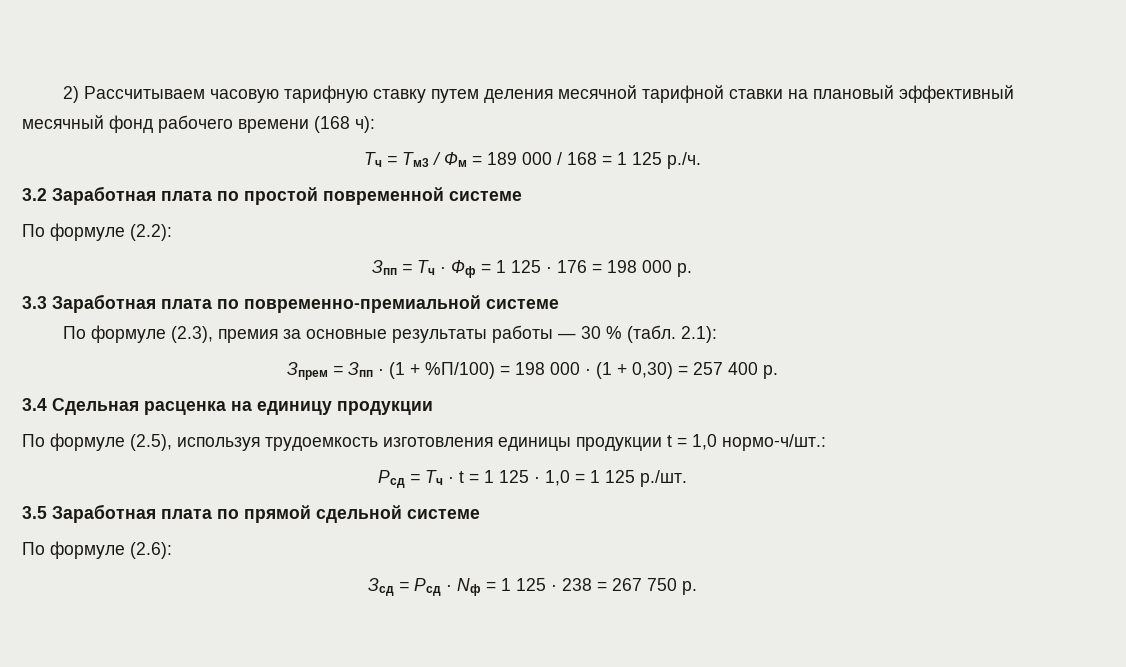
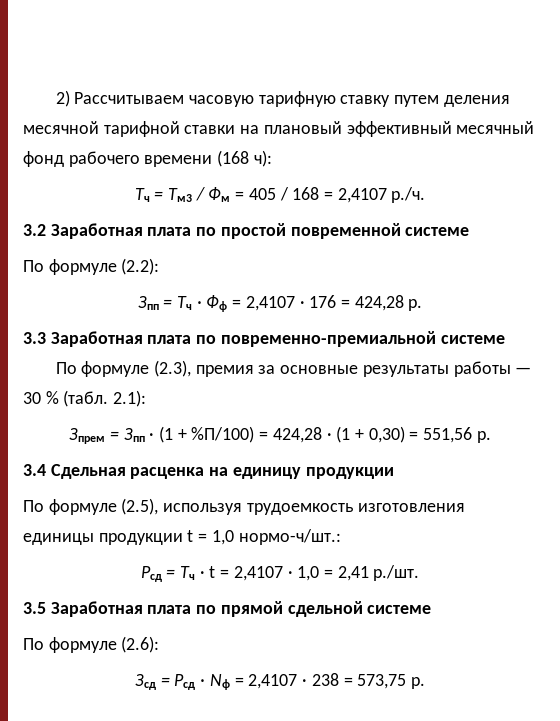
- Тч = Тм3 / Фм = 189 000 / 168 = 1 125 р./ч.
+ Тч = Тм3 / Фм = 405 / 168 = 2,4107 р./ч.
- Зпп = Тч · Фф = 1 125 · 176 = 198 000 р.
+ Зпп = Тч · Фф = 2,4107 · 176 = 424,28 р.
- Зпрем = Зпп · (1 + %П/100) = 198 000 · (1 + 0,30) = 257 400 р.
+ Зпрем = Зпп · (1 + %П/100) = 424,28 · (1 + 0,30) = 551,56 р.
- Рсд = Тч · t = 1 125 · 1,0 = 1 125 р./шт.
+ Рсд = Тч · t = 2,4107 · 1,0 = 2,41 р./шт.
- Зсд = Рсд · Nф = 1 125 · 238 = 267 750 р.
+ Зсд = Рсд · Nф = 2,4107 · 238 = 573,75 р.

